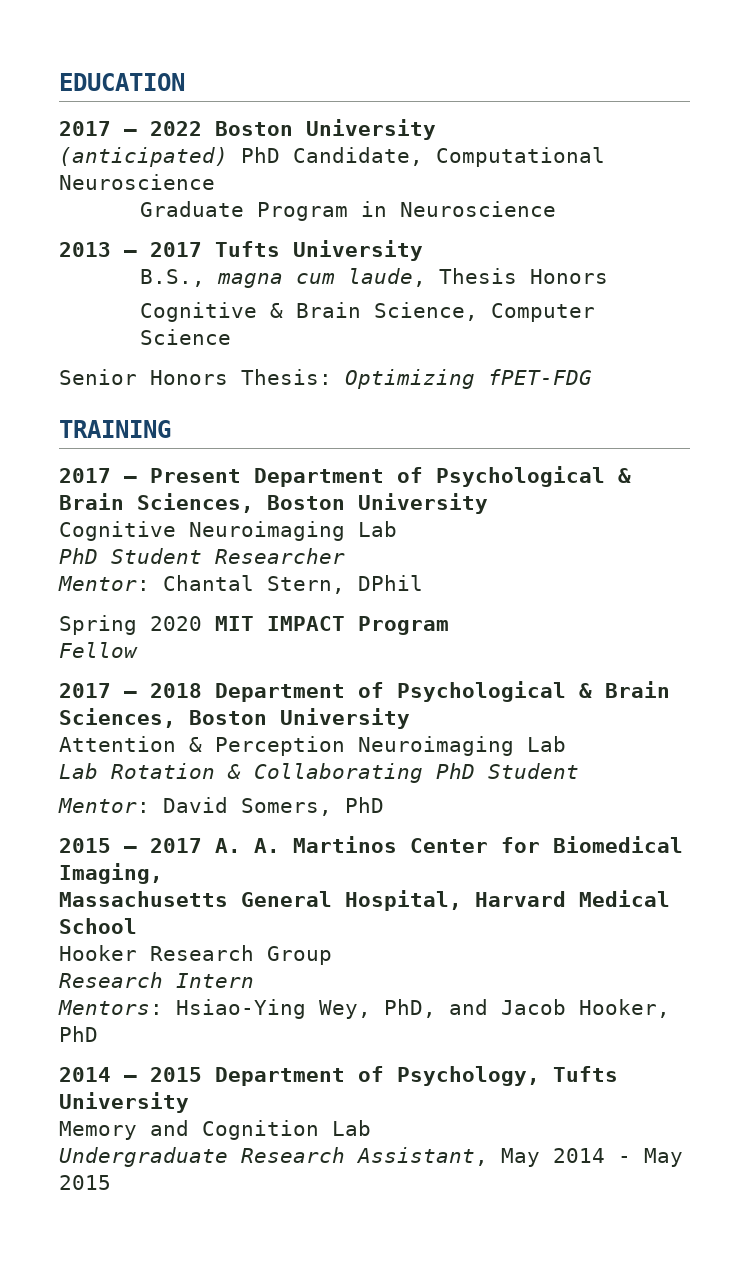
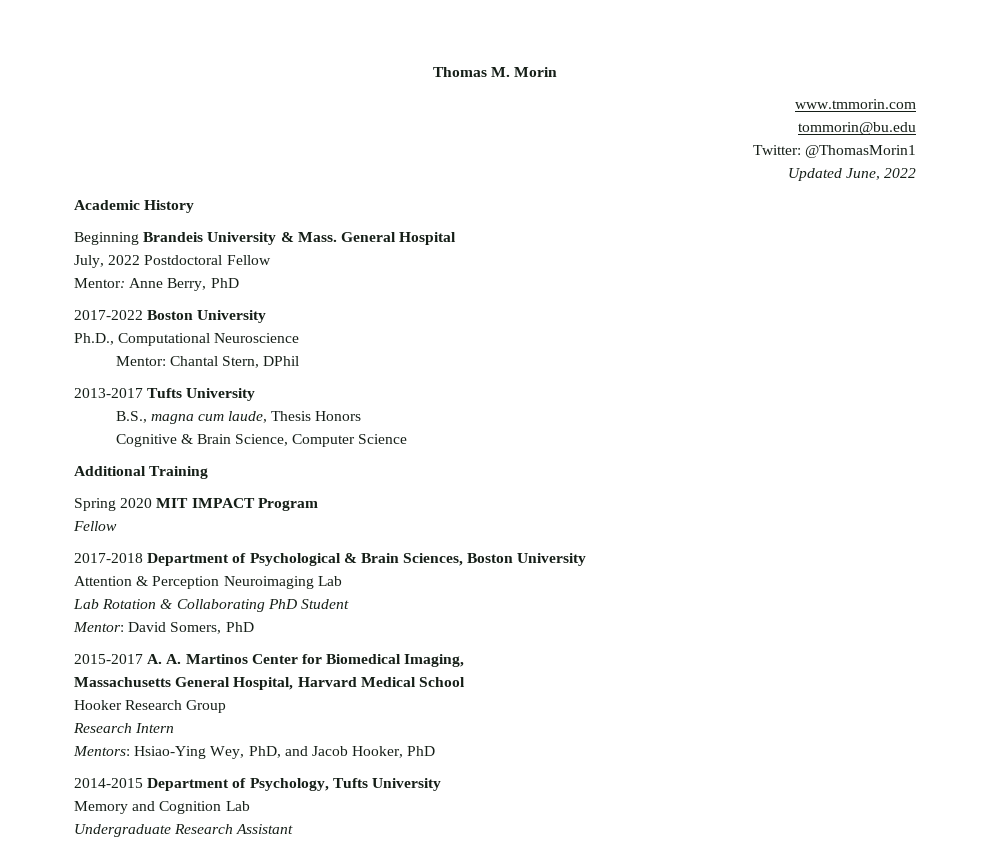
- EDUCATION
- 2017 – 2022 Boston University
- (anticipated) PhD Candidate, Computational Neuroscience
+ Thomas M. Morin
+ www.tmmorin.com
+ tommorin@bu.edu
+ Twitter: @ThomasMorin1
+ Updated June, 2022
+ Academic History
+ Beginning Brandeis University & Mass. General Hospital
+ July, 2022 Postdoctoral Fellow
+ Mentor: Anne Berry, PhD
+ 2017-2022 Boston University
+ Ph.D., Computational Neuroscience
- Graduate Program in Neuroscience
- 2013 – 2017 Tufts University
+ Mentor: Chantal Stern, DPhil
+ 2013-2017 Tufts University
- Senior Honors Thesis: Optimizing fPET-FDG
- TRAINING
- 2017 – Present Department of Psychological & Brain Sciences, Boston University
- Cognitive Neuroimaging Lab
- PhD Student Researcher
- Mentor: Chantal Stern, DPhil
+ Additional Training
- 2017 – 2018 Department of Psychological & Brain Sciences, Boston University
+ 2017-2018 Department of Psychological & Brain Sciences, Boston University
- 2015 – 2017 A. A. Martinos Center for Biomedical Imaging,
+ 2015-2017 A. A. Martinos Center for Biomedical Imaging,
- 2014 – 2015 Department of Psychology, Tufts University
+ 2014-2015 Department of Psychology, Tufts University
- Undergraduate Research Assistant, May 2014 - May 2015
+ Undergraduate Research Assistant

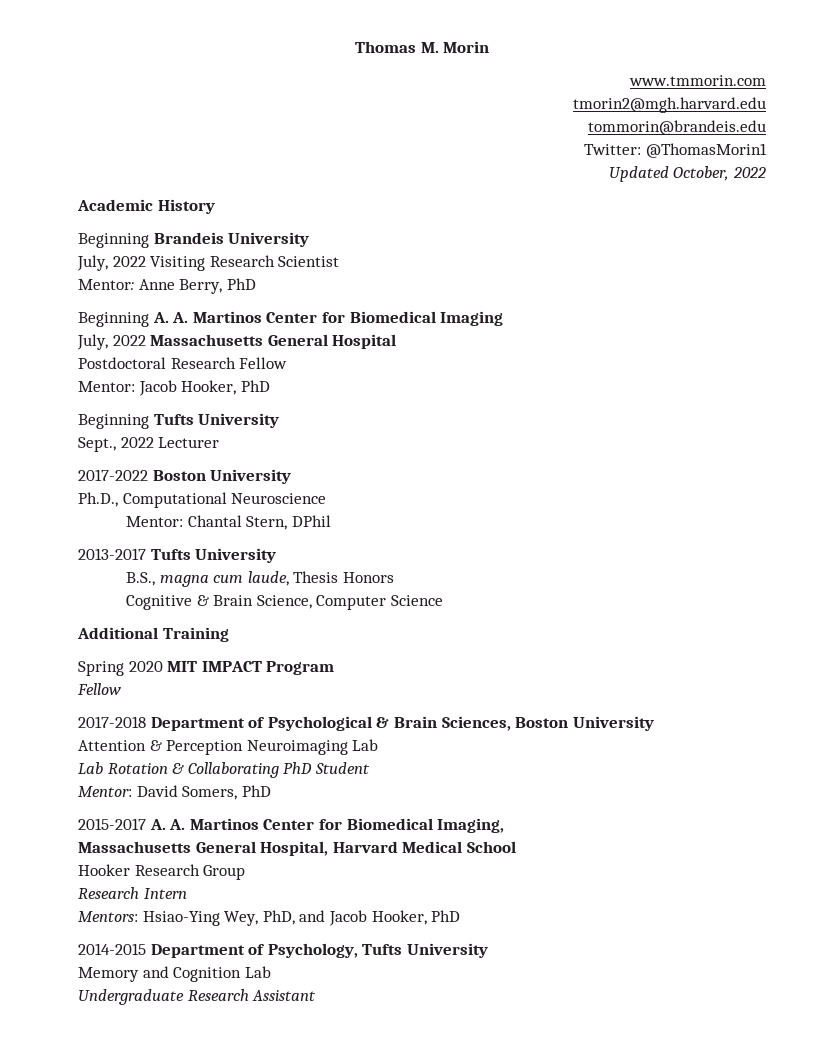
- tommorin@bu.edu
+ tmorin2@mgh.harvard.edu
+ tommorin@brandeis.edu
- Updated June, 2022
+ Updated October, 2022
- Beginning Brandeis University & Mass. General Hospital
- July, 2022 Postdoctoral Fellow
+ Beginning Brandeis University
+ July, 2022 Visiting Research Scientist
+ Beginning A. A. Martinos Center for Biomedical Imaging
+ July, 2022 Massachusetts General Hospital
+ Postdoctoral Research Fellow
+ Mentor: Jacob Hooker, PhD
+ Beginning Tufts University
+ Sept., 2022 Lecturer

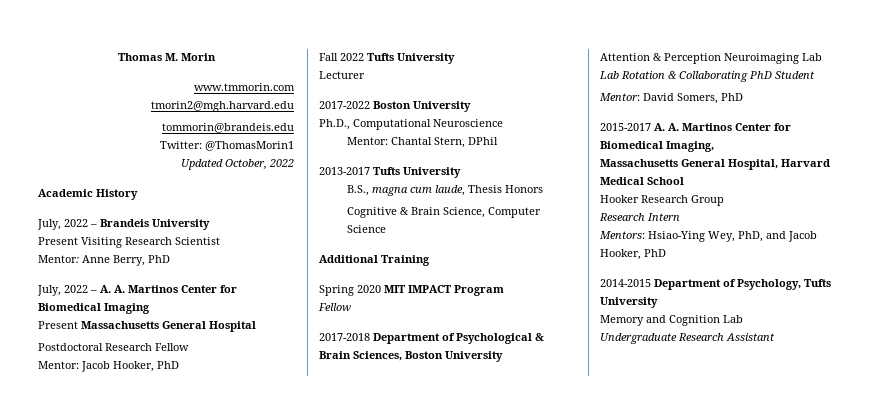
- Beginning Brandeis University
+ July, 2022 – Brandeis University
- July, 2022 Visiting Research Scientist
+ Present Visiting Research Scientist
- Beginning A. A. Martinos Center for Biomedical Imaging
+ July, 2022 – A. A. Martinos Center for Biomedical Imaging
- July, 2022 Massachusetts General Hospital
+ Present Massachusetts General Hospital
- Beginning Tufts University
- Sept., 2022 Lecturer
+ Fall 2022 Tufts University
+ Lecturer

